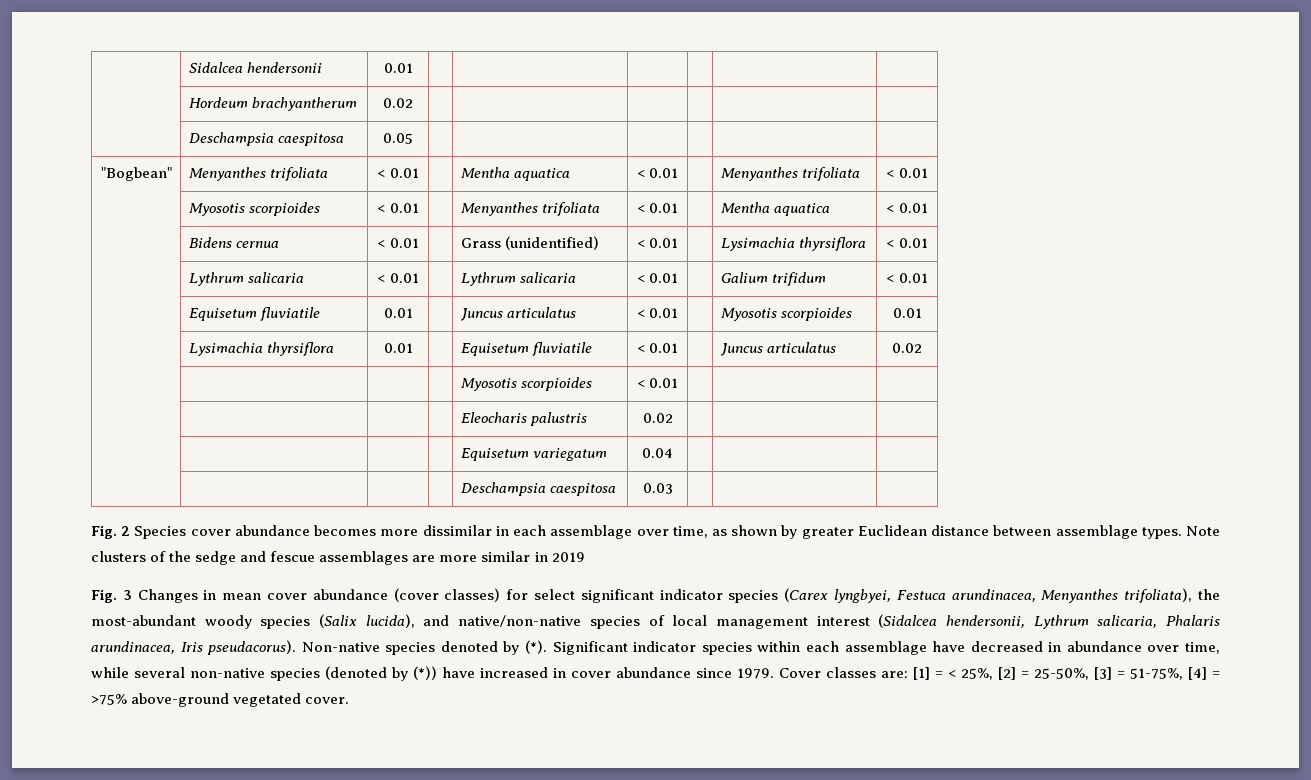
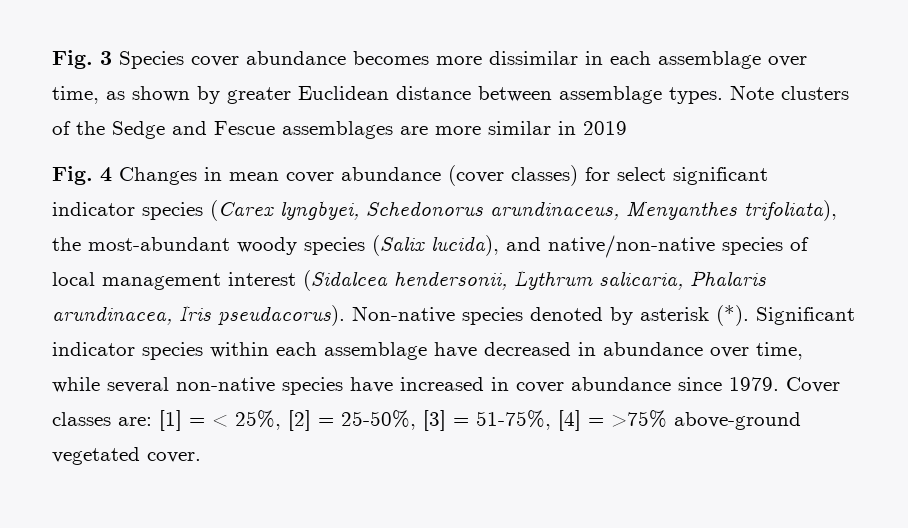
- | Sidalcea hendersonii | 0.01 | | | | | |
- | Hordeum brachyantherum | 0.02 | | | | | |
- | Deschampsia caespitosa | 0.05 | | | | | |
- "Bogbean" | Menyanthes trifoliata | < 0.01 | | Mentha aquatica | < 0.01 | | Menyanthes trifoliata | < 0.01
- | Myosotis scorpioides | < 0.01 | | Menyanthes trifoliata | < 0.01 | | Mentha aquatica | < 0.01
- | Bidens cernua | < 0.01 | | Grass (unidentified) | < 0.01 | | Lysimachia thyrsiflora | < 0.01
- | Lythrum salicaria | < 0.01 | | Lythrum salicaria | < 0.01 | | Galium trifidum | < 0.01
- | Equisetum fluviatile | 0.01 | | Juncus articulatus | < 0.01 | | Myosotis scorpioides | 0.01
- | Lysimachia thyrsiflora | 0.01 | | Equisetum fluviatile | < 0.01 | | Juncus articulatus | 0.02
- | | | | Myosotis scorpioides | < 0.01 | | |
- | | | | Eleocharis palustris | 0.02 | | |
- | | | | Equisetum variegatum | 0.04 | | |
- | | | | Deschampsia caespitosa | 0.03 | | |
- Fig. 2 Species cover abundance becomes more dissimilar in each assemblage over time, as shown by greater Euclidean distance between assemblage types.
+ Fig. 3 Species cover abundance becomes more dissimilar in each assemblage over time, as shown by greater Euclidean distance between assemblage types.
- Note clusters of the sedge and fescue assemblages are more similar in 2019
+ Note clusters of the Sedge and Fescue assemblages are more similar in 2019
- Fig. 3 Changes in mean cover abundance (cover classes) for select significant indicator species (Carex lyngbyei, Festuca arundinacea, Menyanthes trifoliata), the most-abundant woody species (Salix lucida), and native/non-native species of local management interest (Sidalcea hendersonii, Lythrum salicaria, Phalaris arundinacea, Iris pseudacorus).
+ Fig. 4 Changes in mean cover abundance (cover classes) for select significant indicator species (Carex lyngbyei, Schedonorus arundinaceus, Menyanthes trifoliata), the most-abundant woody species (Salix lucida), and native/non-native species of local management interest (Sidalcea hendersonii, Lythrum salicaria, Phalaris arundinacea, Iris pseudacorus).
- Non-native species denoted by (*).
+ Non-native species denoted by asterisk (*).
- Significant indicator species within each assemblage have decreased in abundance over time, while several non-native species (denoted by (*)) have increased in cover abundance since 1979.
+ Significant indicator species within each assemblage have decreased in abundance over time, while several non-native species have increased in cover abundance since 1979.

